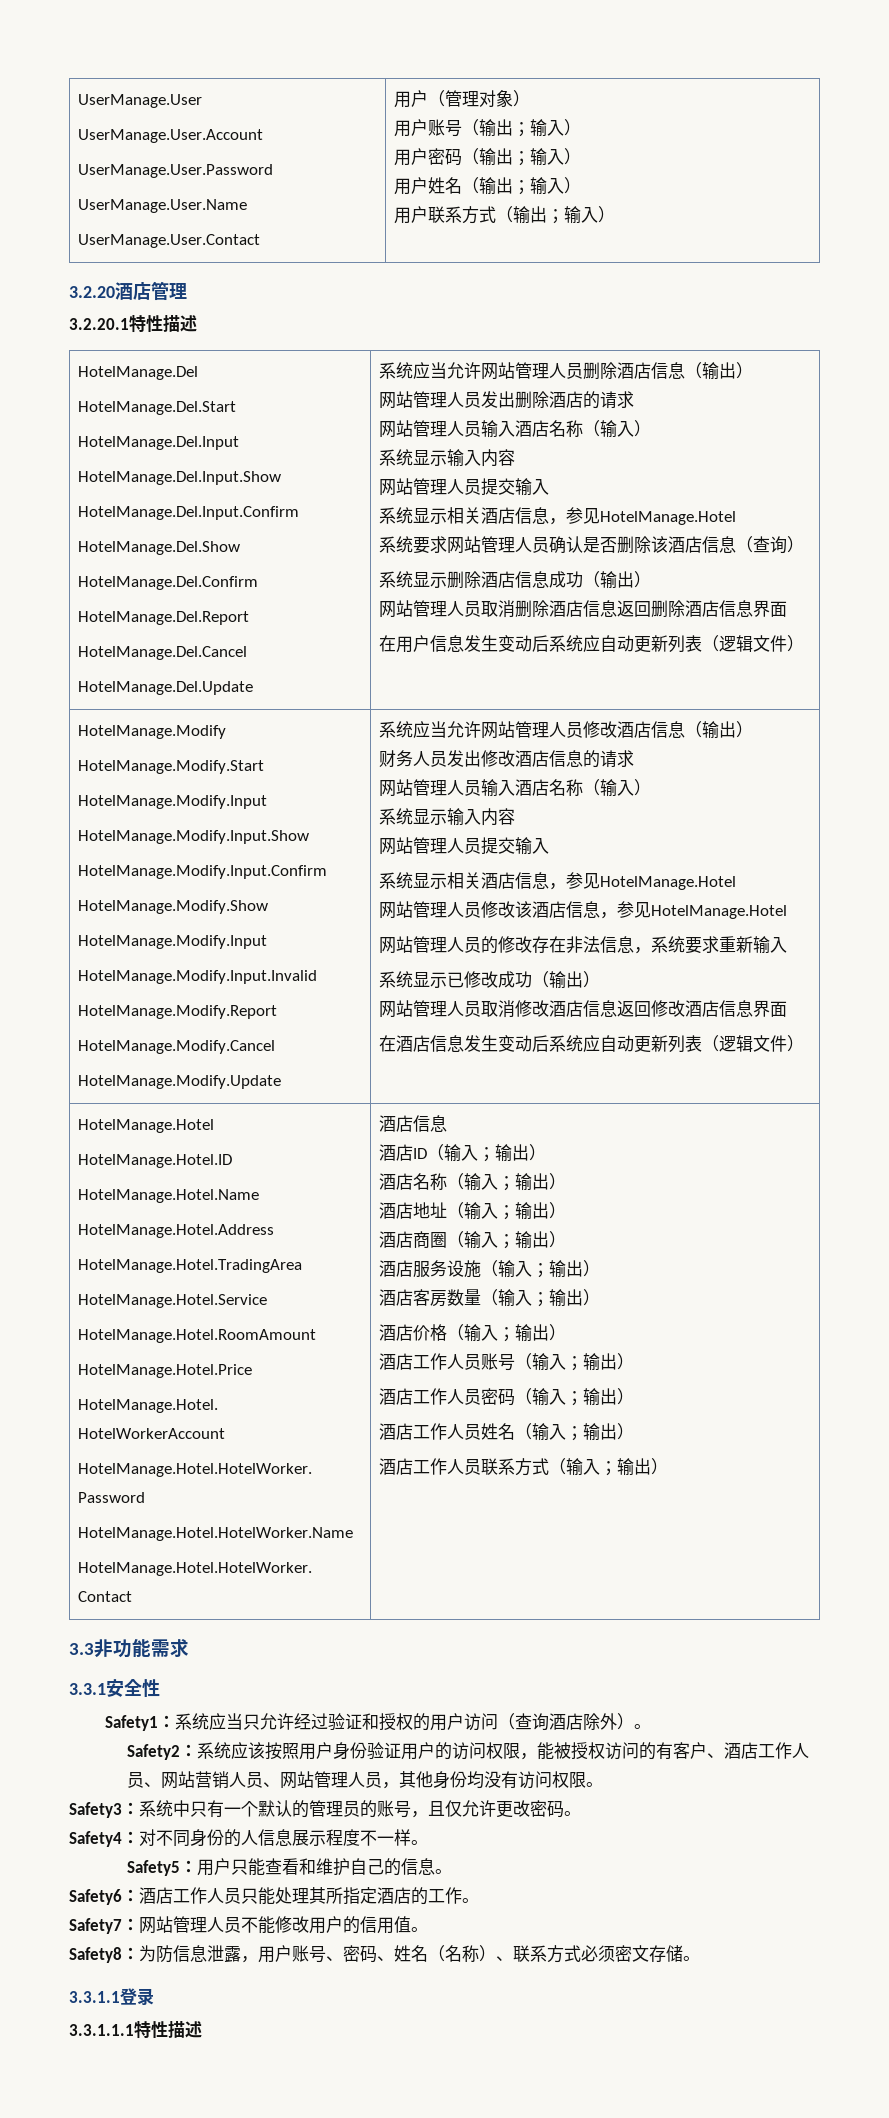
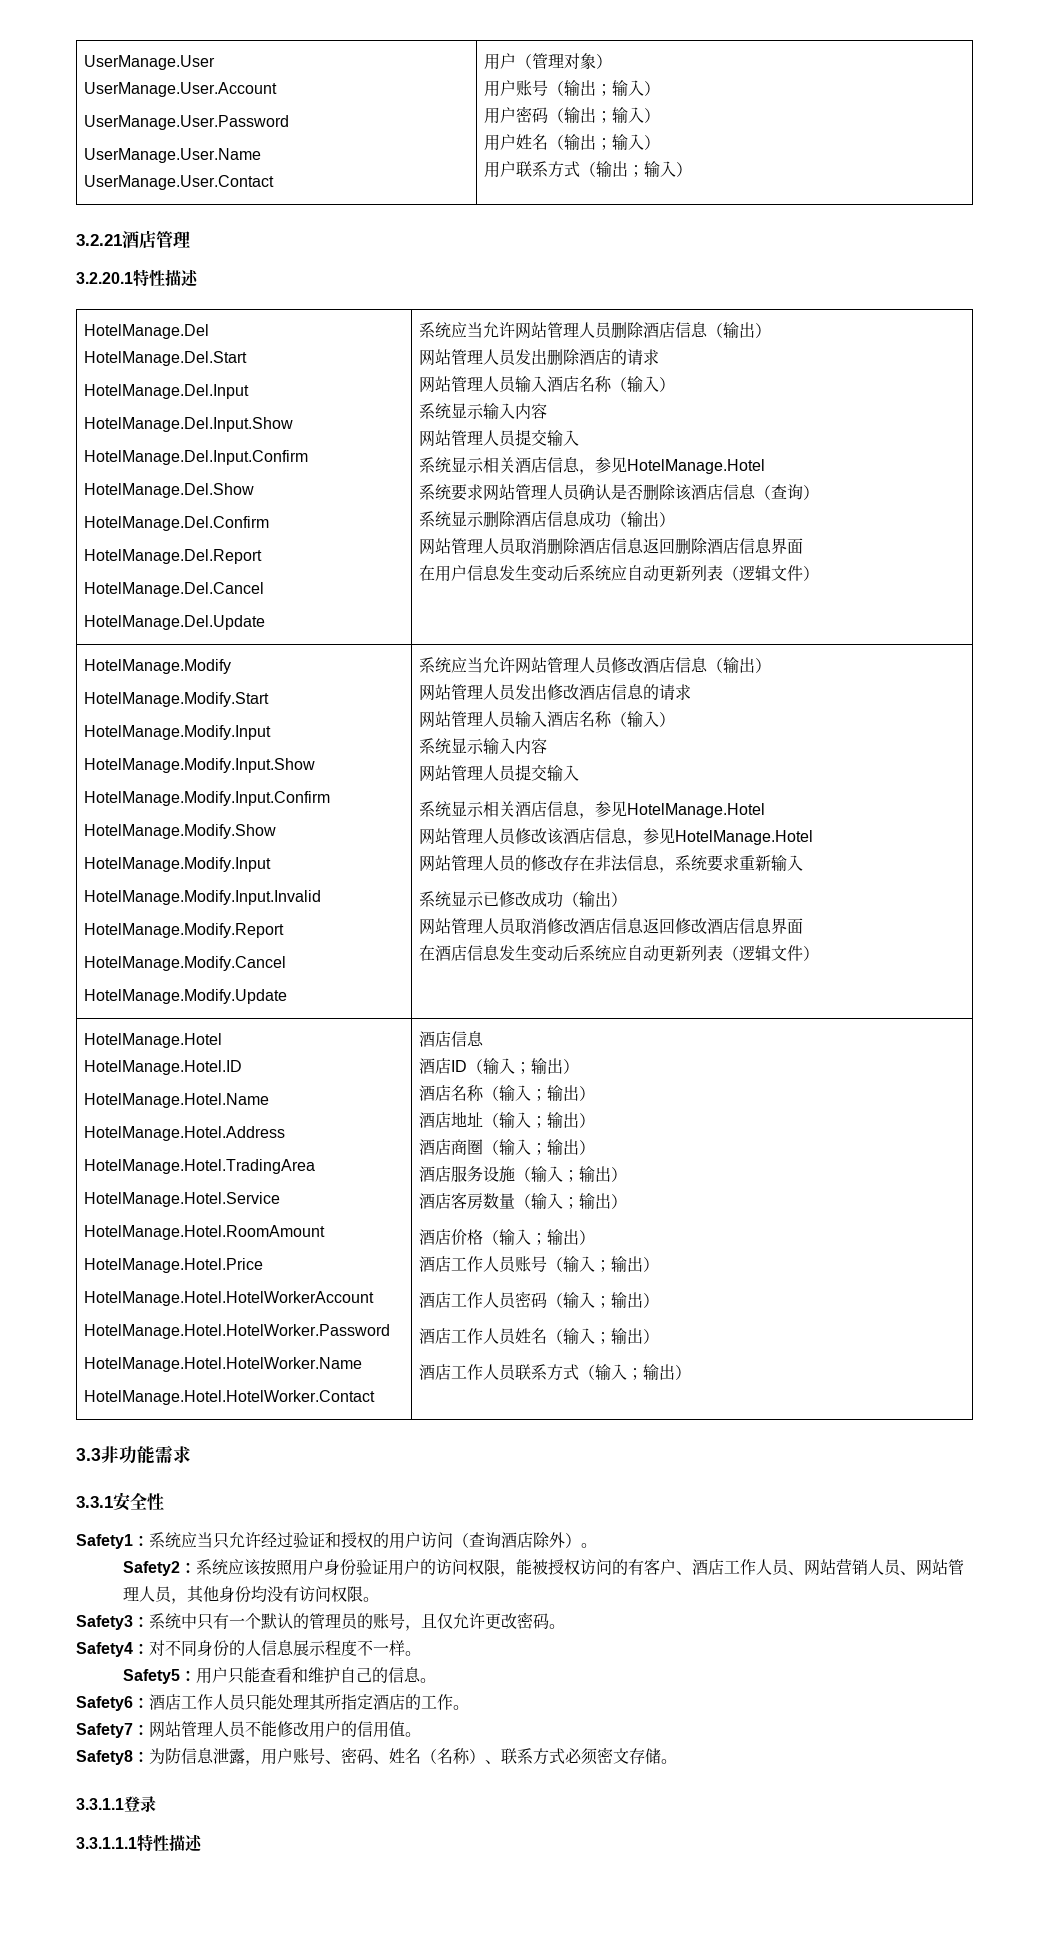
- 3.2.20酒店管理
+ 3.2.21酒店管理
- 财务人员发出修改酒店信息的请求
+ 网站管理人员发出修改酒店信息的请求

